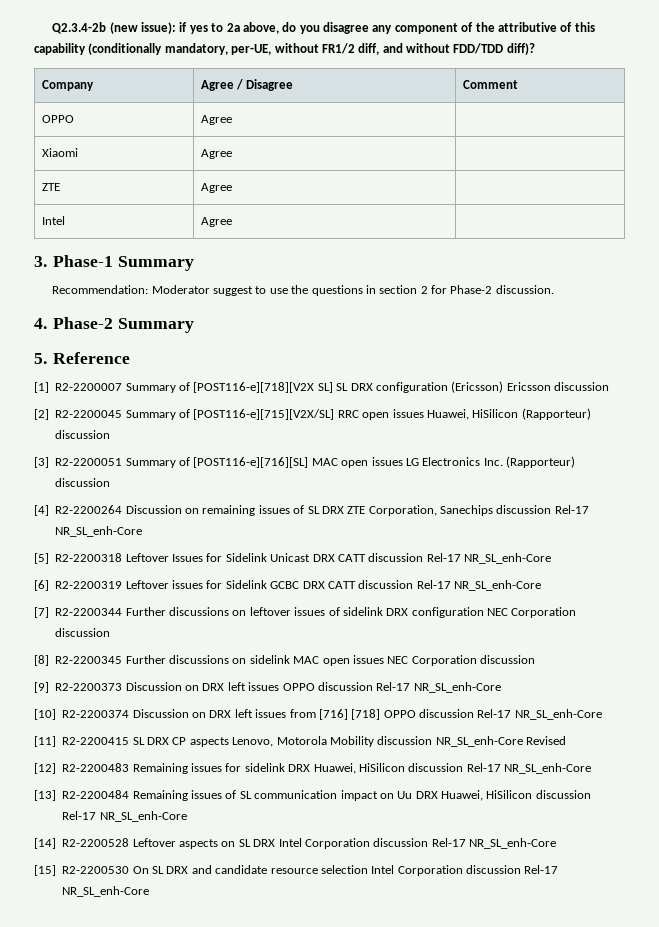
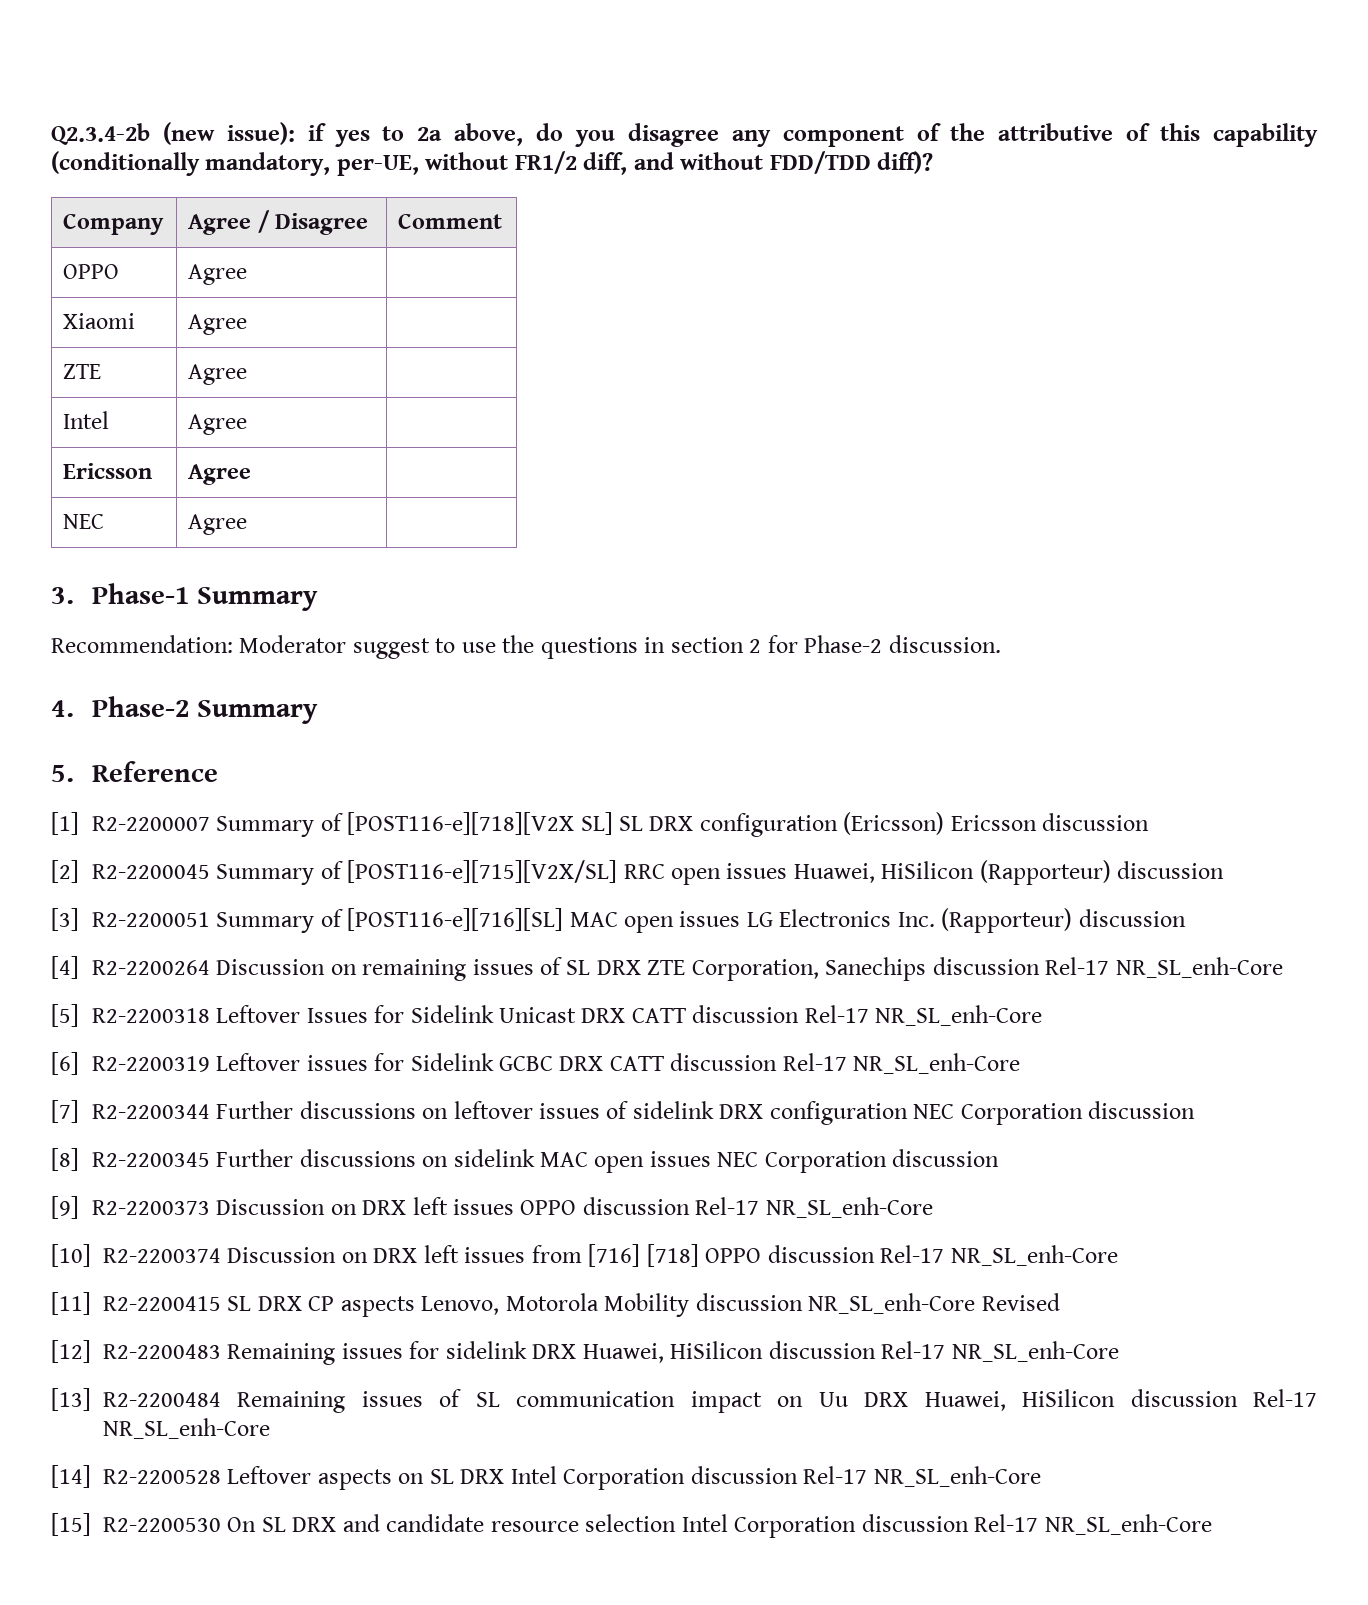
+ Ericsson | Agree |
+ NEC | Agree |

